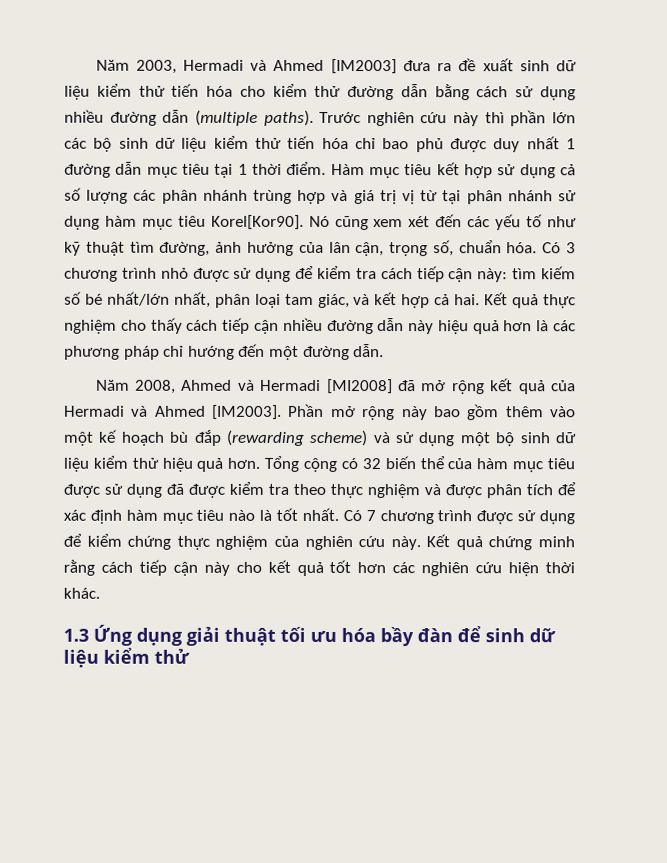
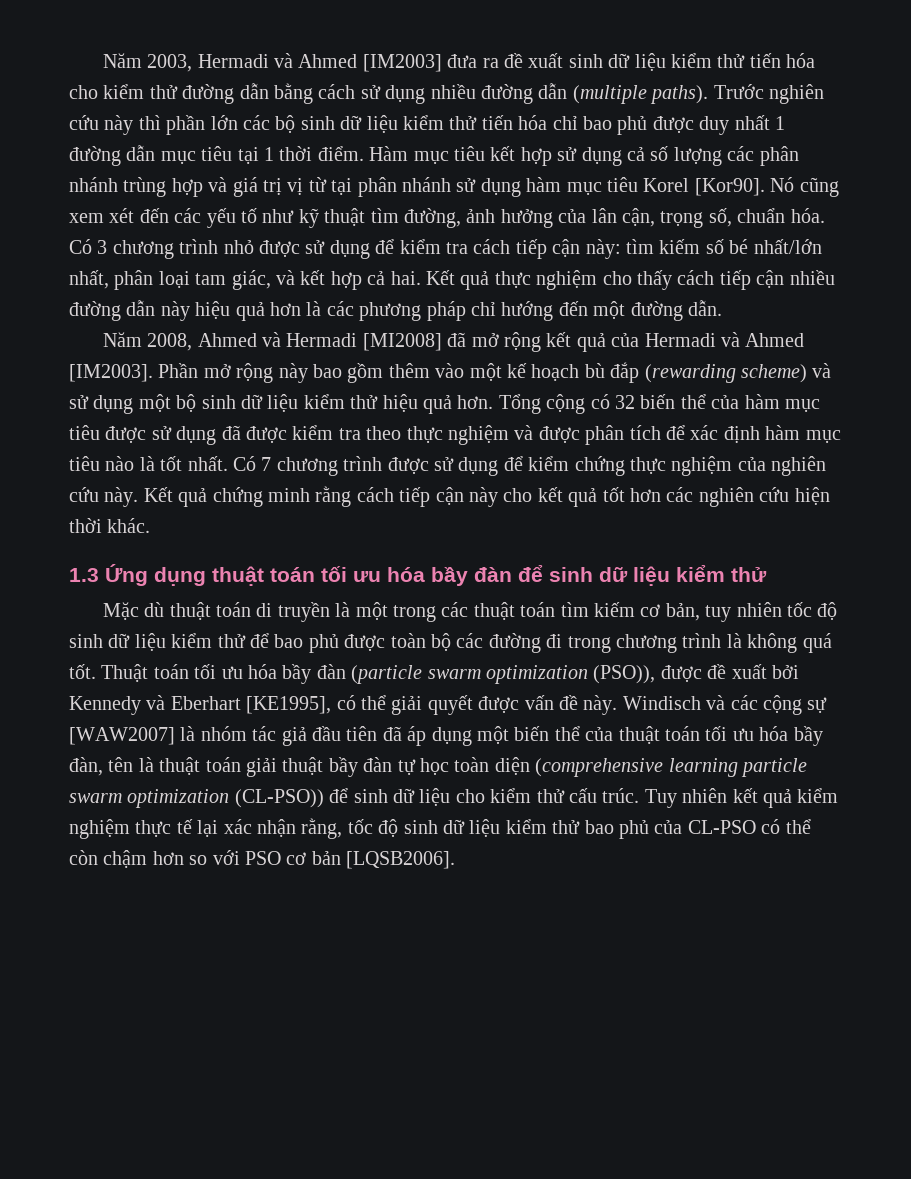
- Hàm mục tiêu kết hợp sử dụng cả số lượng các phân nhánh trùng hợp và giá trị vị từ tại phân nhánh sử dụng hàm mục tiêu Korel[Kor90].
+ Hàm mục tiêu kết hợp sử dụng cả số lượng các phân nhánh trùng hợp và giá trị vị từ tại phân nhánh sử dụng hàm mục tiêu Korel [Kor90].
- 1.3 Ứng dụng giải thuật tối ưu hóa bầy đàn để sinh dữ liệu kiểm thử
+ 1.3 Ứng dụng thuật toán tối ưu hóa bầy đàn để sinh dữ liệu kiểm thử
+ Mặc dù thuật toán di truyền là một trong các thuật toán tìm kiếm cơ bản, tuy nhiên tốc độ sinh dữ liệu kiểm thử để bao phủ được toàn bộ các đường đi trong chương trình là không quá tốt. Thuật toán tối ưu hóa bầy đàn (particle swarm optimization (PSO)), được đề xuất bởi Kennedy và Eberhart [KE1995], có thể giải quyết được vấn đề này. Windisch và các cộng sự [WAW2007] là nhóm tác giả đầu tiên đã áp dụng một biến thể của thuật toán tối ưu hóa bầy đàn, tên là thuật toán giải thuật bầy đàn tự học toàn diện (comprehensive learning particle swarm optimization (CL-PSO)) để sinh dữ liệu cho kiểm thử cấu trúc. Tuy nhiên kết quả kiểm nghiệm thực tế lại xác nhận rằng, tốc độ sinh dữ liệu kiểm thử bao phủ của CL-PSO có thể còn chậm hơn so với PSO cơ bản [LQSB2006].

